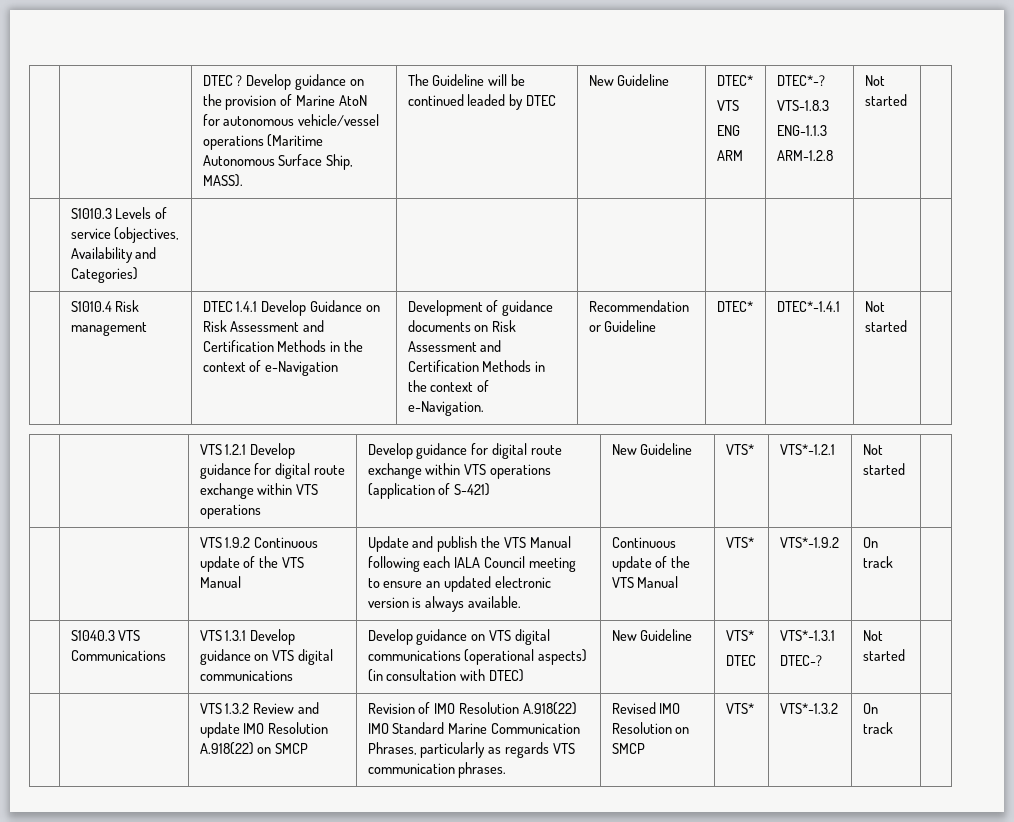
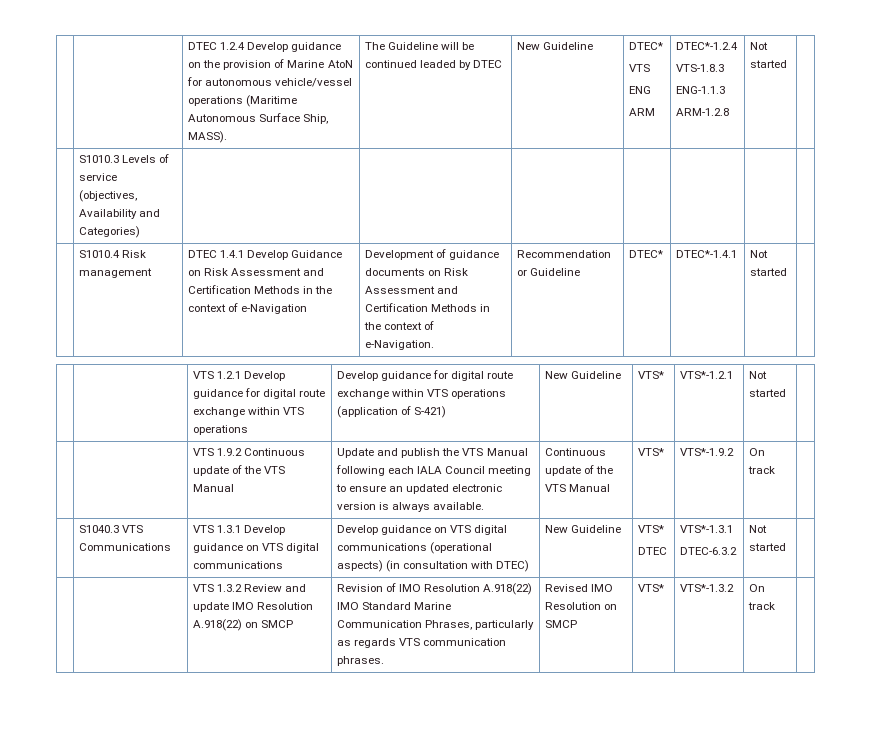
- | | DTEC ? Develop guidance on the provision of Marine AtoN for autonomous vehicle/vessel operations (Maritime Autonomous Surface Ship, MASS). | The Guideline will be continued leaded by DTEC | New Guideline | DTEC*
+ | | DTEC 1.2.4 Develop guidance on the provision of Marine AtoN for autonomous vehicle/vessel operations (Maritime Autonomous Surface Ship, MASS). | The Guideline will be continued leaded by DTEC | New Guideline | DTEC*
  VTS
  ENG
- ARM | DTEC*-?
+ ARM | DTEC*-1.2.4
  | S1040.3 VTS Communications | VTS 1.3.1 Develop guidance on VTS digital communications | Develop guidance on VTS digital communications (operational aspects) (in consultation with DTEC) | New Guideline | VTS*
  DTEC | VTS*-1.3.1
- DTEC-? | Not started |
+ DTEC-6.3.2 | Not started |

